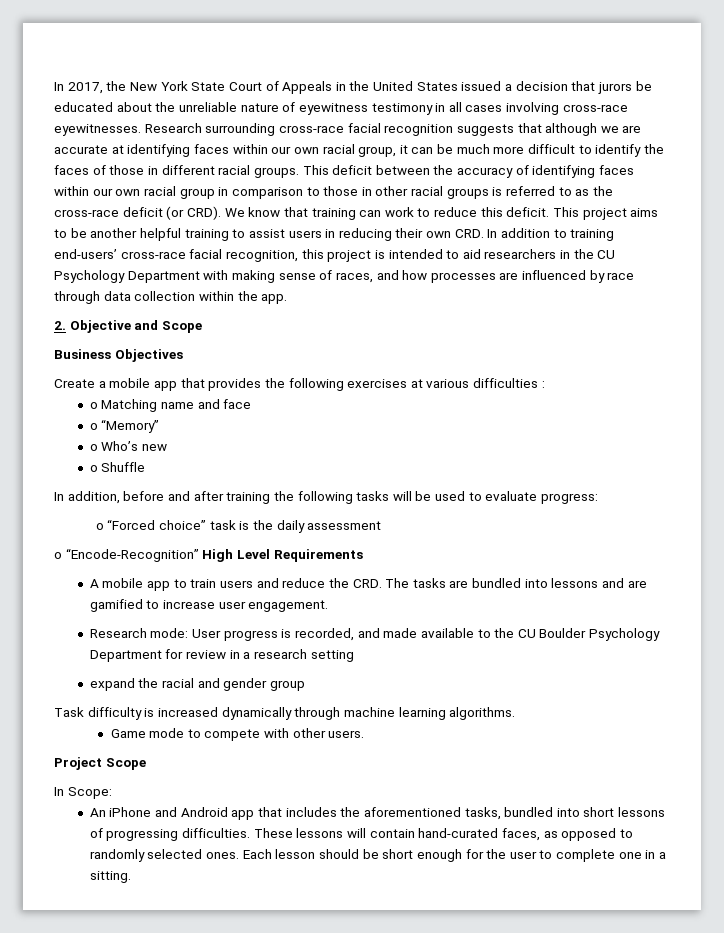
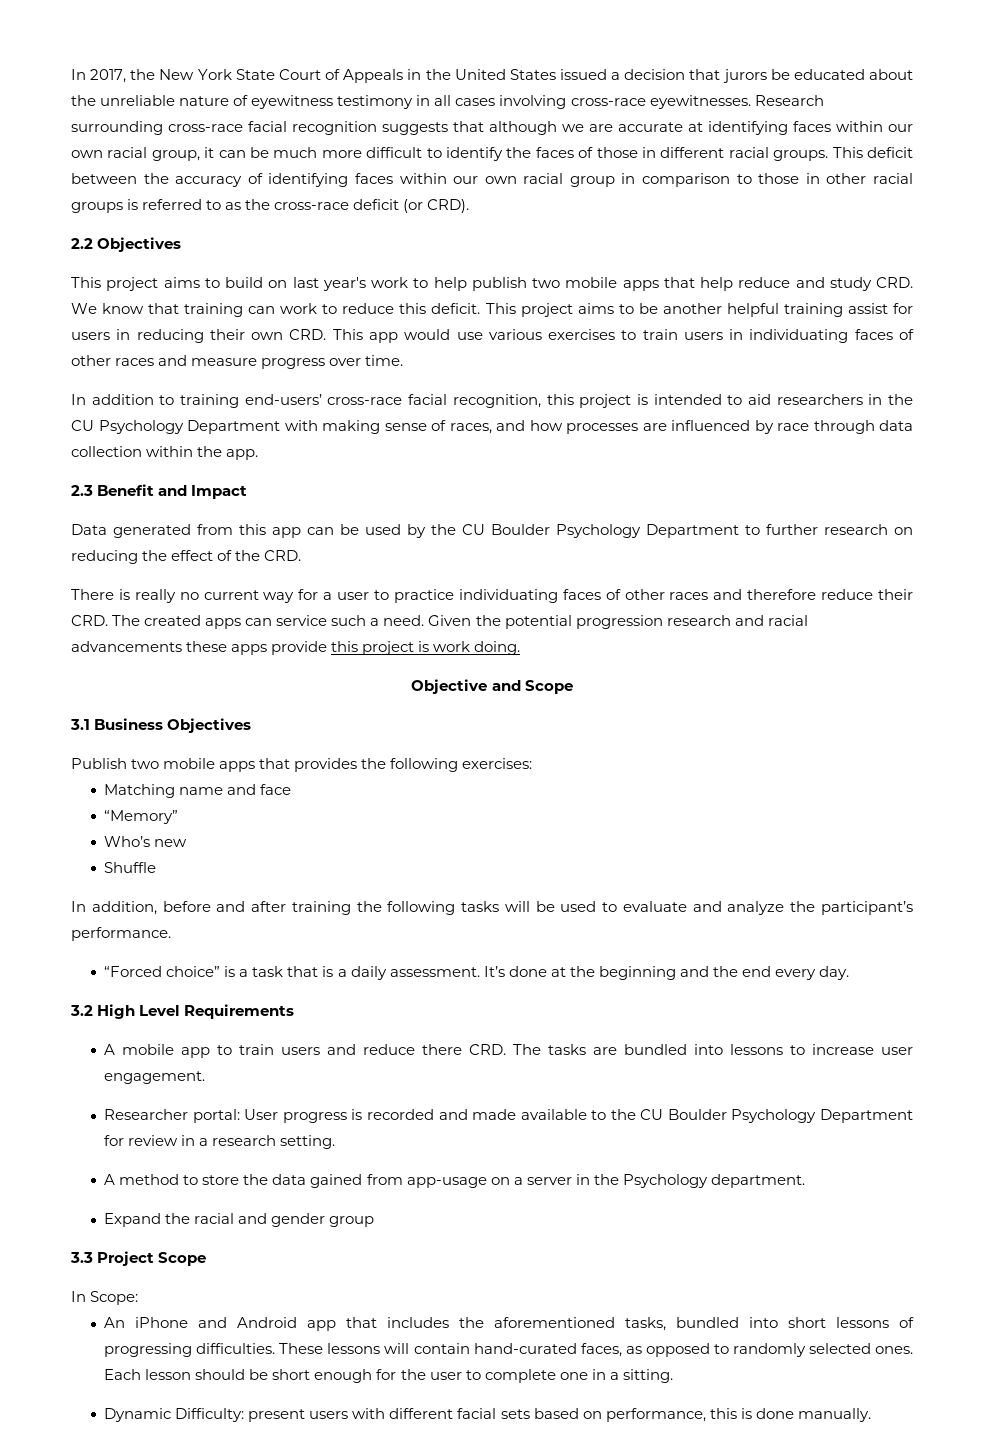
- This deficit between the accuracy of identifying faces within our own racial group in comparison to those in other racial groups is referred to as the cross-race deficit (or CRD). We know that training can work to reduce this deficit.
+ This deficit between the accuracy of identifying faces within our own racial group in comparison to those in other racial groups is referred to as the cross-race deficit (or CRD).
+ 2.2 Objectives
+ This project aims to build on last year's work to help publish two mobile apps that help reduce and study CRD. We know that training can work to reduce this deficit.
- This project aims to be another helpful training to assist users in reducing their own CRD. In addition to training end-users’ cross-race facial recognition, this project is intended to aid researchers in the CU Psychology Department with making sense of races, and how processes are influenced by race through data collection within the app.
+ This project aims to be another helpful training assist for users in reducing their own CRD. This app would use various exercises to train users in individuating faces of other races and measure progress over time.
+ In addition to training end-users’ cross-race facial recognition, this project is intended to aid researchers in the CU Psychology Department with making sense of races, and how processes are influenced by race through data collection within the app.
- 2. Objective and Scope
+ 2.3 Benefit and Impact
+ Data generated from this app can be used by the CU Boulder Psychology Department to further research on reducing the effect of the CRD.
+ There is really no current way for a user to practice individuating faces of other races and therefore reduce their CRD. The created apps can service such a need. Given the potential progression research and racial advancements these apps provide this project is work doing.
+ Objective and Scope
- Business Objectives
+ 3.1 Business Objectives
- Create a mobile app that provides the following exercises at various difficulties :
- o Matching name and face
+ Publish two mobile apps that provides the following exercises:
+ Matching name and face
- o “Memory”
+ “Memory”
- o Who’s new
+ Who’s new
- o Shuffle
+ Shuffle
- In addition, before and after training the following tasks will be used to evaluate progress:
- o “Forced choice” task is the daily assessment
- o “Encode-Recognition” High Level Requirements
+ In addition, before and after training the following tasks will be used to evaluate and analyze the participant’s performance.
+ “Forced choice” is a task that is a daily assessment. It’s done at the beginning and the end every day.
+ 3.2 High Level Requirements
- A mobile app to train users and reduce the CRD. The tasks are bundled into lessons and are gamified to increase user engagement.
+ A mobile app to train users and reduce there CRD. The tasks are bundled into lessons to increase user engagement.
- Research mode: User progress is recorded, and made available to the CU Boulder Psychology Department for review in a research setting
- expand the racial and gender group
+ Researcher portal: User progress is recorded and made available to the CU Boulder Psychology Department for review in a research setting.
+ A method to store the data gained from app-usage on a server in the Psychology department.
+ Expand the racial and gender group
- Task difficulty is increased dynamically through machine learning algorithms.
- Game mode to compete with other users.
- Project Scope
+ 3.3 Project Scope
+ Dynamic Difficulty: present users with different facial sets based on performance, this is done manually.

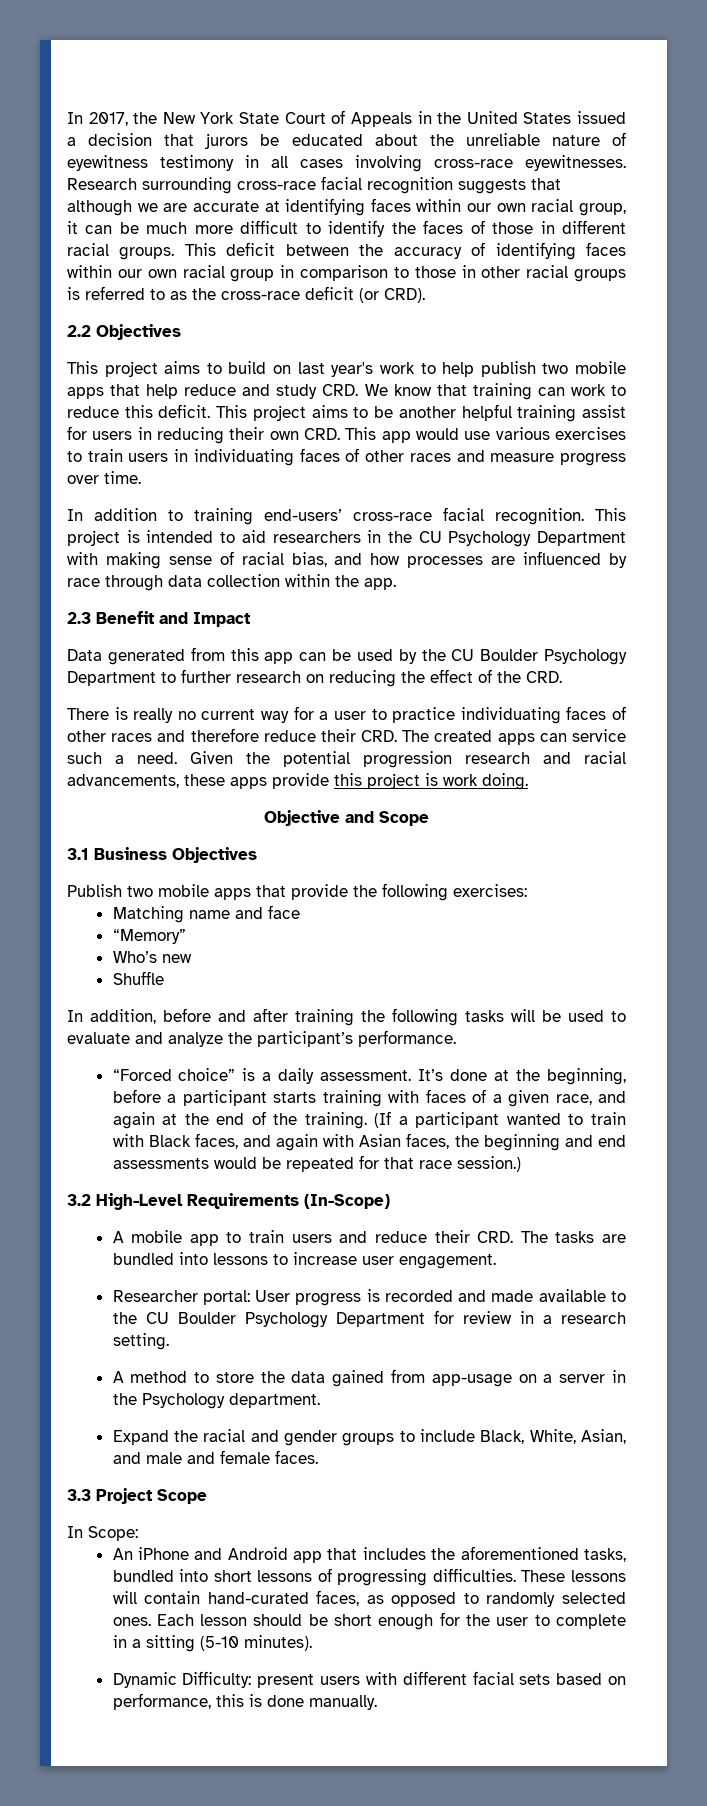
- In addition to training end-users’ cross-race facial recognition, this project is intended to aid researchers in the CU Psychology Department with making sense of races, and how processes are influenced by race through data collection within the app.
+ In addition to training end-users’ cross-race facial recognition. This project is intended to aid researchers in the CU Psychology Department with making sense of racial bias, and how processes are influenced by race through data collection within the app.
- Given the potential progression research and racial advancements these apps provide this project is work doing.
+ Given the potential progression research and racial advancements, these apps provide this project is work doing.
- Publish two mobile apps that provides the following exercises:
+ Publish two mobile apps that provide the following exercises:
- “Forced choice” is a task that is a daily assessment.
+ “Forced choice” is a daily assessment.
- It’s done at the beginning and the end every day.
+ It’s done at the beginning, before a participant starts training with faces of a given race, and again at the end of the training. (If a participant wanted to train with Black faces, and again with Asian faces, the beginning and end assessments would be repeated for that race session.)
- 3.2 High Level Requirements
+ 3.2 High-Level Requirements (In-Scope)
- A mobile app to train users and reduce there CRD. The tasks are bundled into lessons to increase user engagement.
+ A mobile app to train users and reduce their CRD. The tasks are bundled into lessons to increase user engagement.
- Expand the racial and gender group
+ Expand the racial and gender groups to include Black, White, Asian, and male and female faces.
- Each lesson should be short enough for the user to complete one in a sitting.
+ Each lesson should be short enough for the user to complete in a sitting (5-10 minutes).

